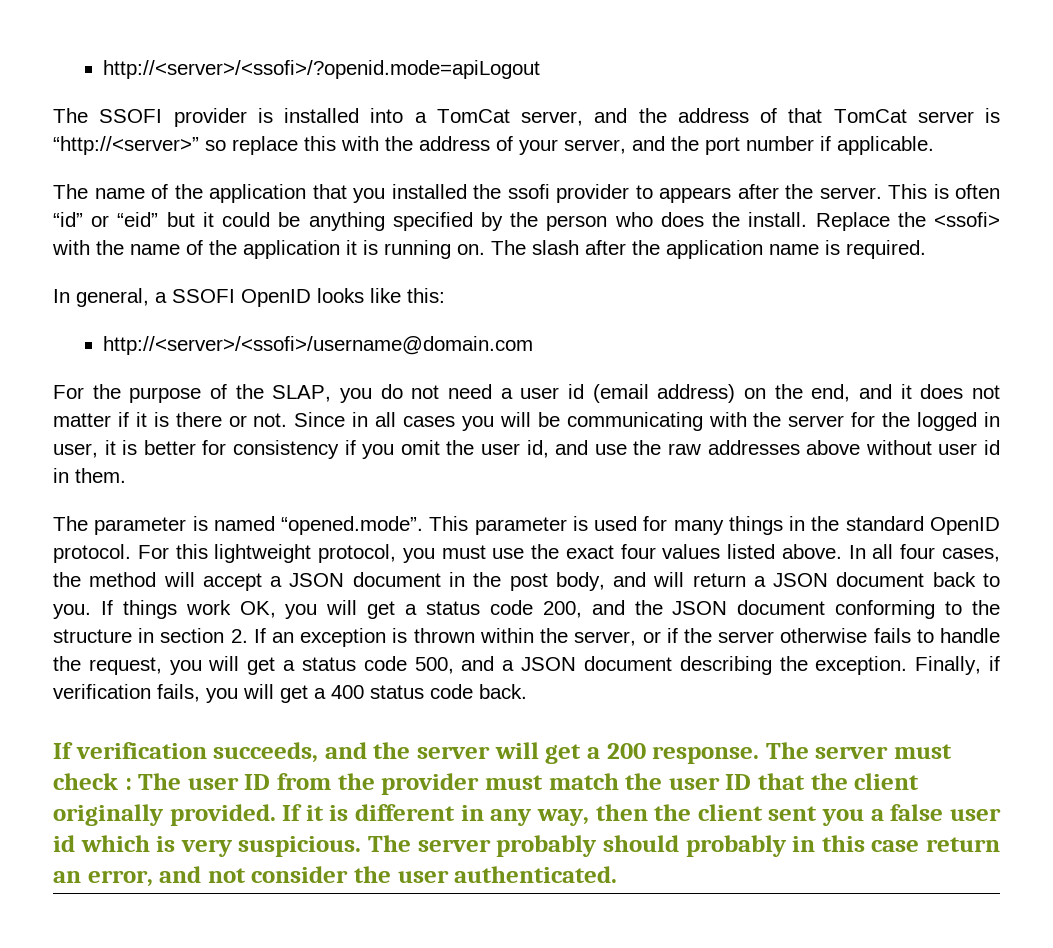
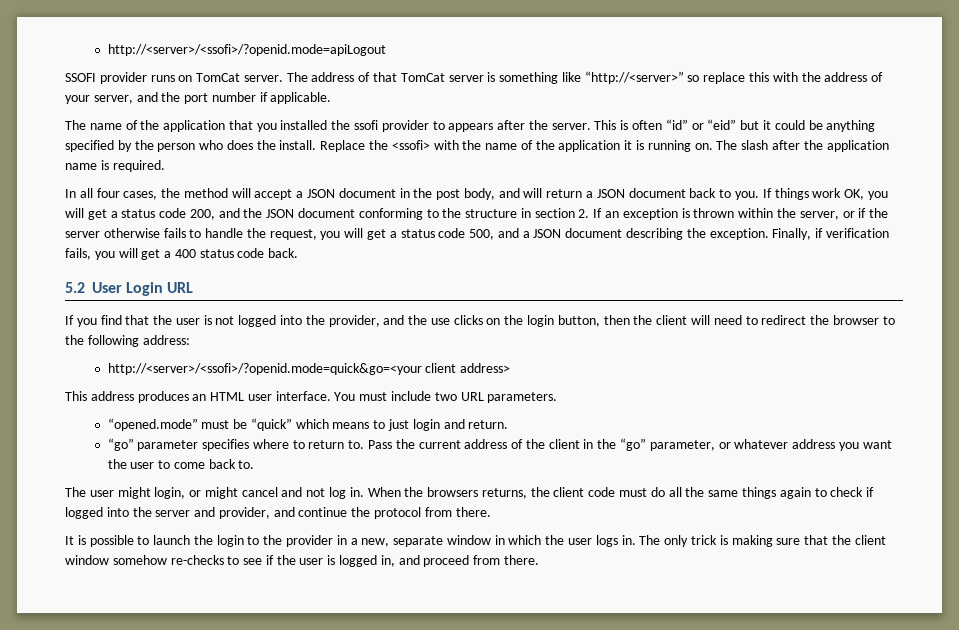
- The SSOFI provider is installed into a TomCat server, and the address of that TomCat server is “http://<server>” so replace this with the address of your server, and the port number if applicable.
+ SSOFI provider runs on TomCat server. The address of that TomCat server is something like “http://<server>” so replace this with the address of your server, and the port number if applicable.
- In general, a SSOFI OpenID looks like this:
- http://<server>/<ssofi>/username@domain.com
- For the purpose of the SLAP, you do not need a user id (email address) on the end, and it does not matter if it is there or not. Since in all cases you will be communicating with the server for the logged in user, it is better for consistency if you omit the user id, and use the raw addresses above without user id in them.
- The parameter is named “opened.mode”. This parameter is used for many things in the standard OpenID protocol. For this lightweight protocol, you must use the exact four values listed above. In all four cases, the method will accept a JSON document in the post body, and will return a JSON document back to you.
+ In all four cases, the method will accept a JSON document in the post body, and will return a JSON document back to you.
- If verification succeeds, and the server will get a 200 response. The server must check : The user ID from the provider must match the user ID that the client originally provided. If it is different in any way, then the client sent you a false user id which is very suspicious. The server probably should probably in this case return an error, and not consider the user authenticated.
+ 5.2 User Login URL
+ If you find that the user is not logged into the provider, and the use clicks on the login button, then the client will need to redirect the browser to the following address:
+ http://<server>/<ssofi>/?openid.mode=quick&go=<your client address>
+ This address produces an HTML user interface. You must include two URL parameters.
+ “opened.mode” must be “quick” which means to just login and return.
+ “go” parameter specifies where to return to. Pass the current address of the client in the “go” parameter, or whatever address you want the user to come back to.
+ The user might login, or might cancel and not log in. When the browsers returns, the client code must do all the same things again to check if logged into the server and provider, and continue the protocol from there.
+ It is possible to launch the login to the provider in a new, separate window in which the user logs in. The only trick is making sure that the client window somehow re-checks to see if the user is logged in, and proceed from there.

